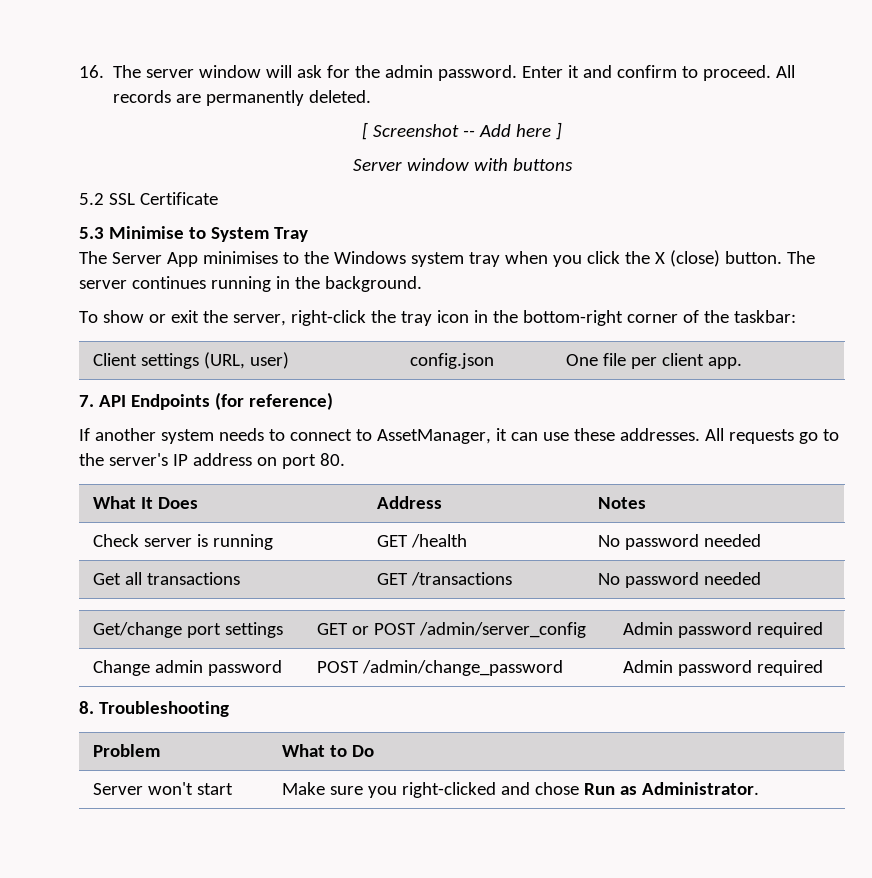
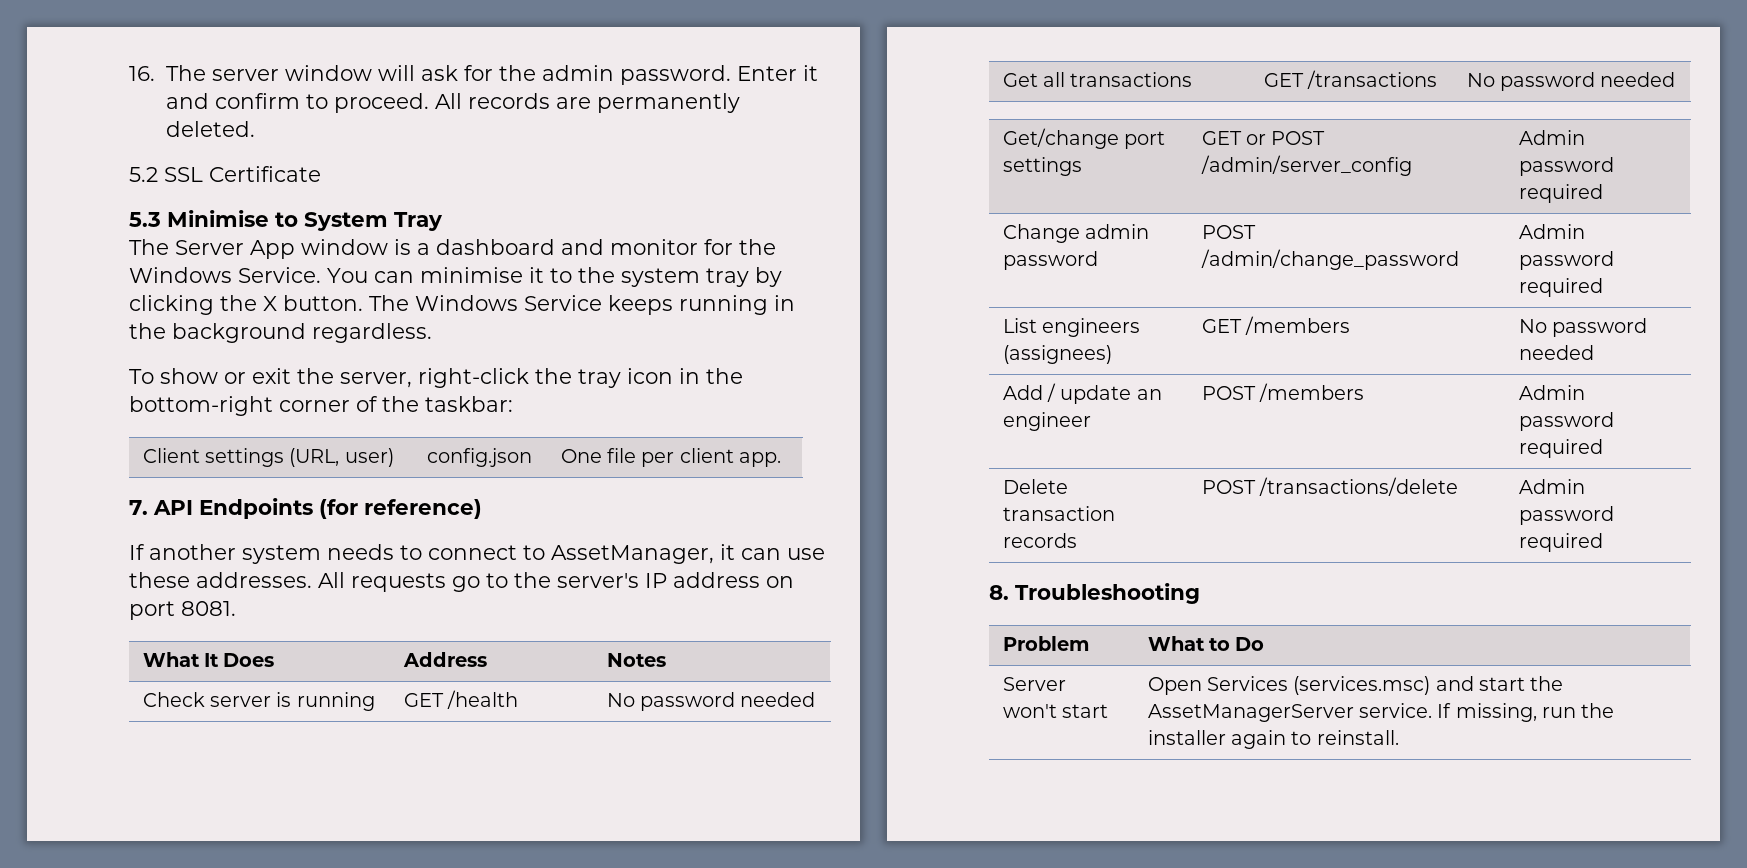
- [ Screenshot -- Add here ]
- Server window with buttons
- The Server App minimises to the Windows system tray when you click the X (close) button.
+ The Server App window is a dashboard and monitor for the Windows Service. You can minimise it to the system tray by clicking the X button.
- The server continues running in the background.
+ The Windows Service keeps running in the background regardless.
- All requests go to the server's IP address on port 80.
+ All requests go to the server's IP address on port 8081.
+ List engineers (assignees) | GET /members | No password needed
+ Add / update an engineer | POST /members | Admin password required
+ Delete transaction records | POST /transactions/delete | Admin password required
- Server won't start | Make sure you right-clicked and chose Run as Administrator.
+ Server won't start | Open Services (services.msc) and start the AssetManagerServer service. If missing, run the installer again to reinstall.

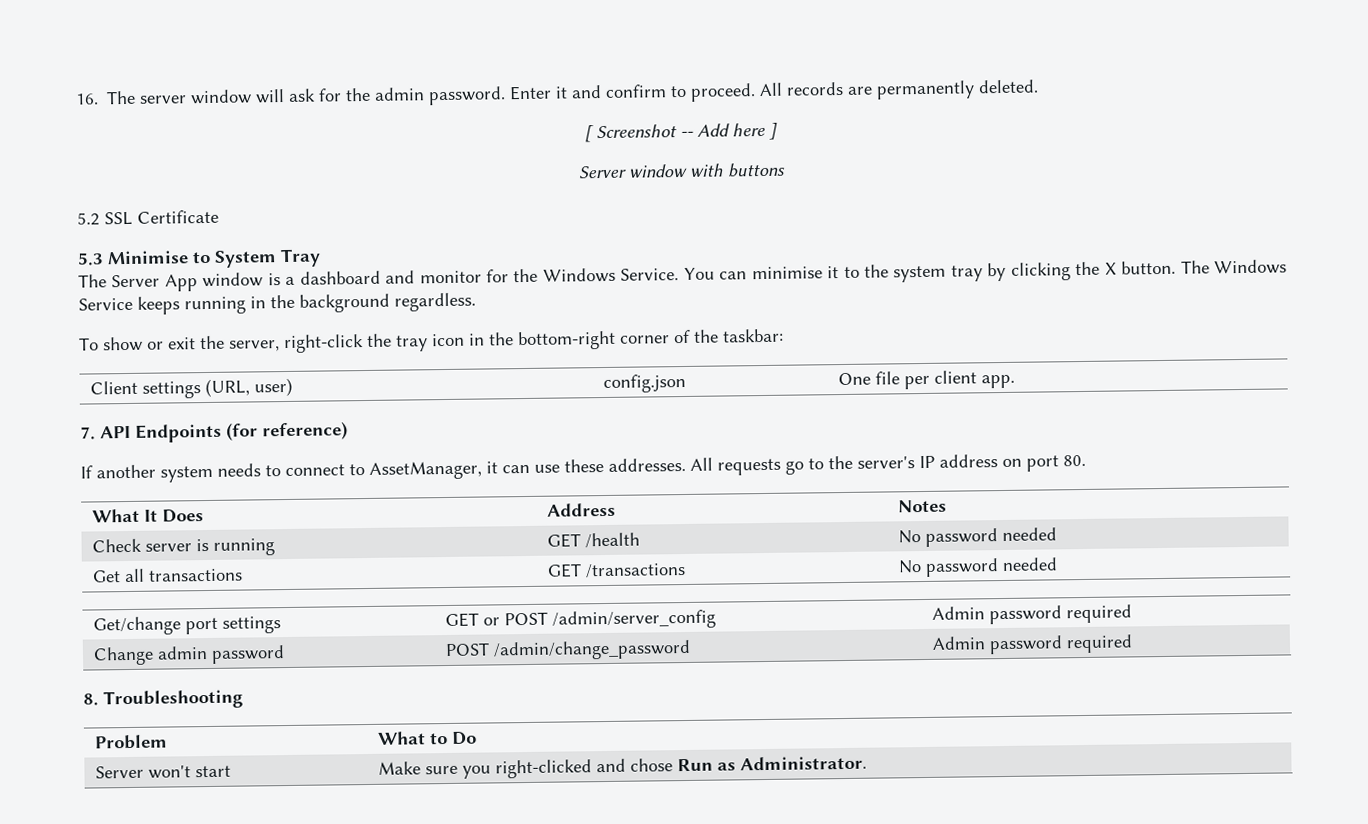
+ [ Screenshot -- Add here ]
+ Server window with buttons
- All requests go to the server's IP address on port 8081.
+ All requests go to the server's IP address on port 80.
- List engineers (assignees) | GET /members | No password needed
- Add / update an engineer | POST /members | Admin password required
- Delete transaction records | POST /transactions/delete | Admin password required
- Server won't start | Open Services (services.msc) and start the AssetManagerServer service. If missing, run the installer again to reinstall.
+ Server won't start | Make sure you right-clicked and chose Run as Administrator.

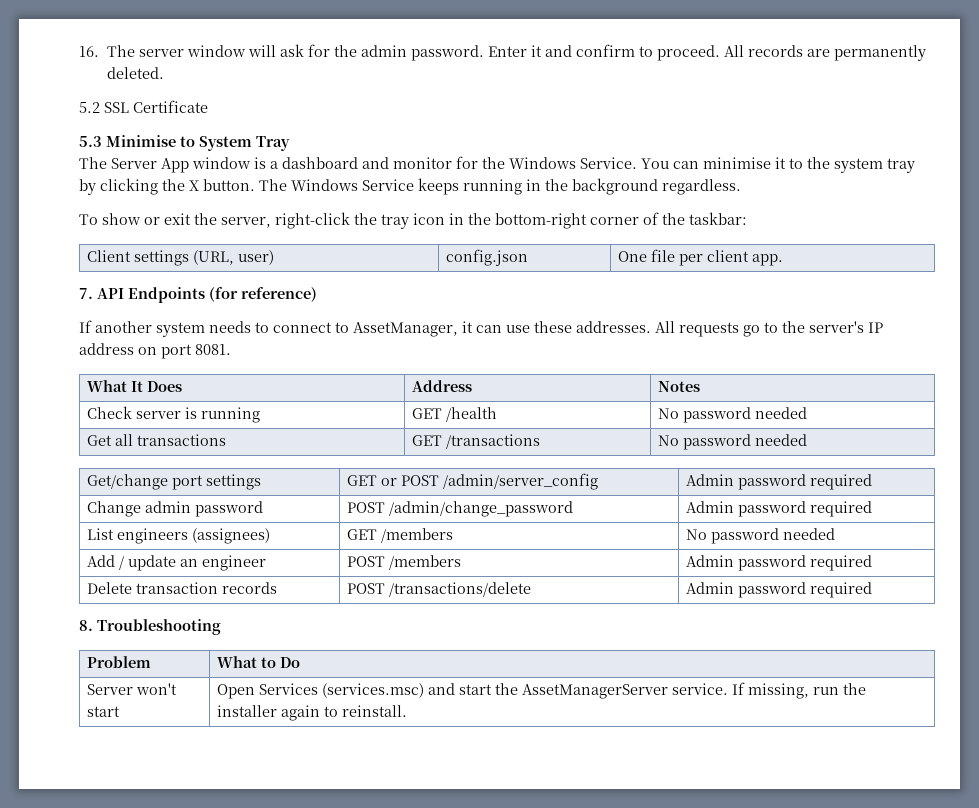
- [ Screenshot -- Add here ]
- Server window with buttons
- All requests go to the server's IP address on port 80.
+ All requests go to the server's IP address on port 8081.
+ List engineers (assignees) | GET /members | No password needed
+ Add / update an engineer | POST /members | Admin password required
+ Delete transaction records | POST /transactions/delete | Admin password required
- Server won't start | Make sure you right-clicked and chose Run as Administrator.
+ Server won't start | Open Services (services.msc) and start the AssetManagerServer service. If missing, run the installer again to reinstall.

